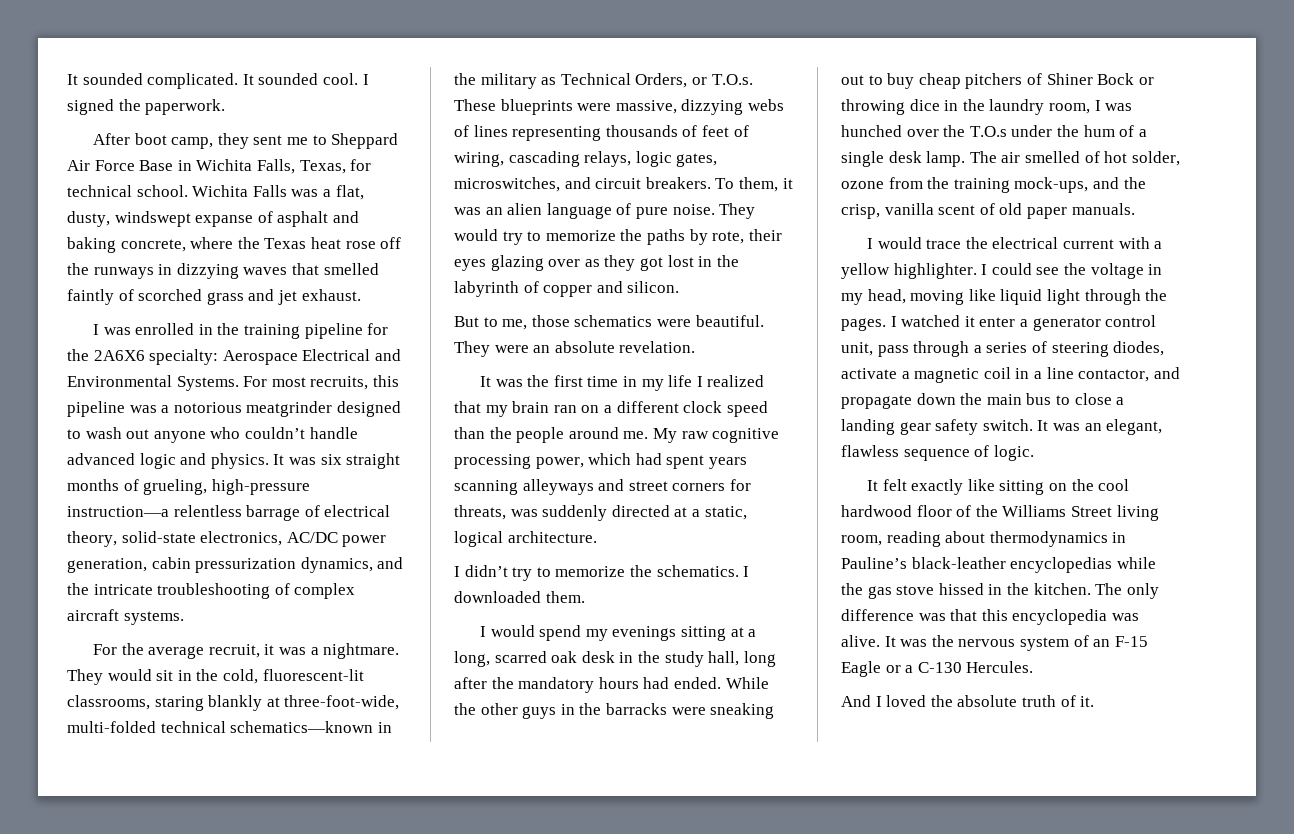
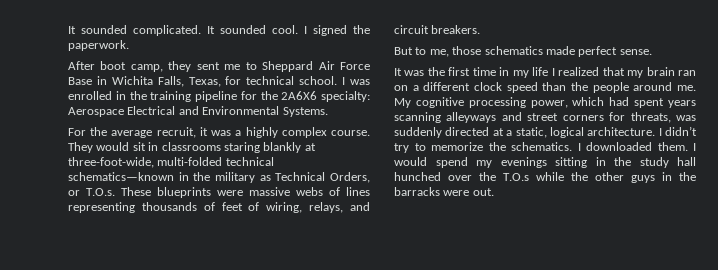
- After boot camp, they sent me to Sheppard Air Force Base in Wichita Falls, Texas, for technical school. Wichita Falls was a flat, dusty, windswept expanse of asphalt and baking concrete, where the Texas heat rose off the runways in dizzying waves that smelled faintly of scorched grass and jet exhaust.
- I was enrolled in the training pipeline for the 2A6X6 specialty: Aerospace Electrical and Environmental Systems. For most recruits, this pipeline was a notorious meatgrinder designed to wash out anyone who couldn’t handle advanced logic and physics. It was six straight months of grueling, high-pressure instruction—a relentless barrage of electrical theory, solid-state electronics, AC/DC power generation, cabin pressurization dynamics, and the intricate troubleshooting of complex aircraft systems.
+ After boot camp, they sent me to Sheppard Air Force Base in Wichita Falls, Texas, for technical school. I was enrolled in the training pipeline for the 2A6X6 specialty: Aerospace Electrical and Environmental Systems.
- For the average recruit, it was a nightmare.
+ For the average recruit, it was a highly complex course.
- They would sit in the cold, fluorescent-lit classrooms, staring blankly at three-foot-wide, multi-folded technical schematics—known in the military as Technical Orders, or T.O.s. These blueprints were massive, dizzying webs of lines representing thousands of feet of wiring, cascading relays, logic gates, microswitches, and circuit breakers. To them, it was an alien language of pure noise. They would try to memorize the paths by rote, their eyes glazing over as they got lost in the labyrinth of copper and silicon.
+ They would sit in classrooms staring blankly at three-foot-wide, multi-folded technical schematics—known in the military as Technical Orders, or T.O.s. These blueprints were massive webs of lines representing thousands of feet of wiring, relays, and circuit breakers.
- But to me, those schematics were beautiful. They were an absolute revelation.
+ But to me, those schematics made perfect sense.
- My raw cognitive processing power, which had spent years scanning alleyways and street corners for threats, was suddenly directed at a static, logical architecture.
- I didn’t try to memorize the schematics.
+ My cognitive processing power, which had spent years scanning alleyways and street corners for threats, was suddenly directed at a static, logical architecture. I didn’t try to memorize the schematics.
- I downloaded them.
- I would spend my evenings sitting at a long, scarred oak desk in the study hall, long after the mandatory hours had ended. While the other guys in the barracks were sneaking out to buy cheap pitchers of Shiner Bock or throwing dice in the laundry room, I was hunched over the T.O.s under the hum of a single desk lamp. The air smelled of hot solder, ozone from the training mock-ups, and the crisp, vanilla scent of old paper manuals.
- I would trace the electrical current with a yellow highlighter. I could see the voltage in my head, moving like liquid light through the pages. I watched it enter a generator control unit, pass through a series of steering diodes, activate a magnetic coil in a line contactor, and propagate down the main bus to close a landing gear safety switch. It was an elegant, flawless sequence of logic.
- It felt exactly like sitting on the cool hardwood floor of the Williams Street living room, reading about thermodynamics in Pauline’s black-leather encyclopedias while the gas stove hissed in the kitchen. The only difference was that this encyclopedia was alive. It was the nervous system of an F-15 Eagle or a C-130 Hercules.
- And I loved the absolute truth of it.
+ I downloaded them. I would spend my evenings sitting in the study hall hunched over the T.O.s while the other guys in the barracks were out.

